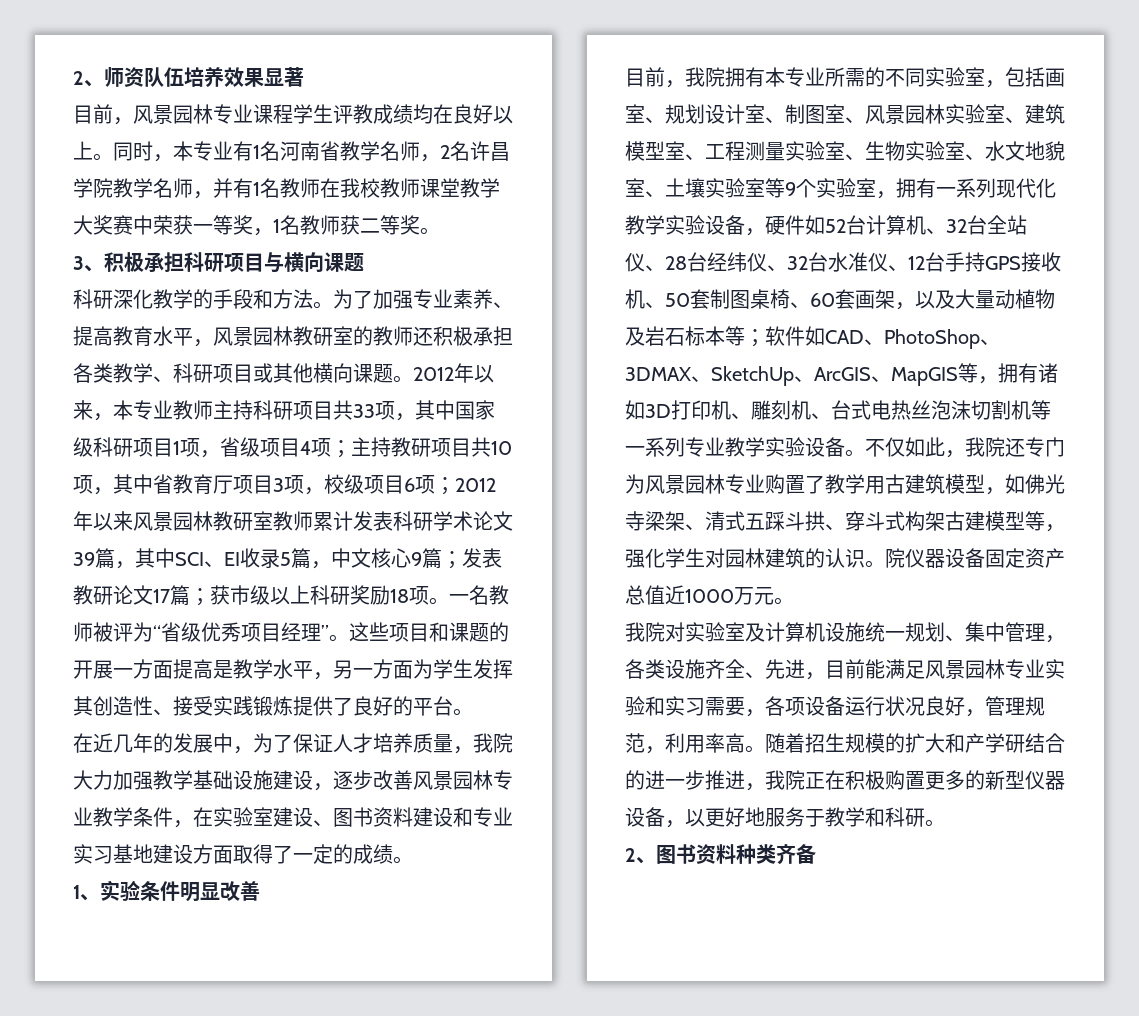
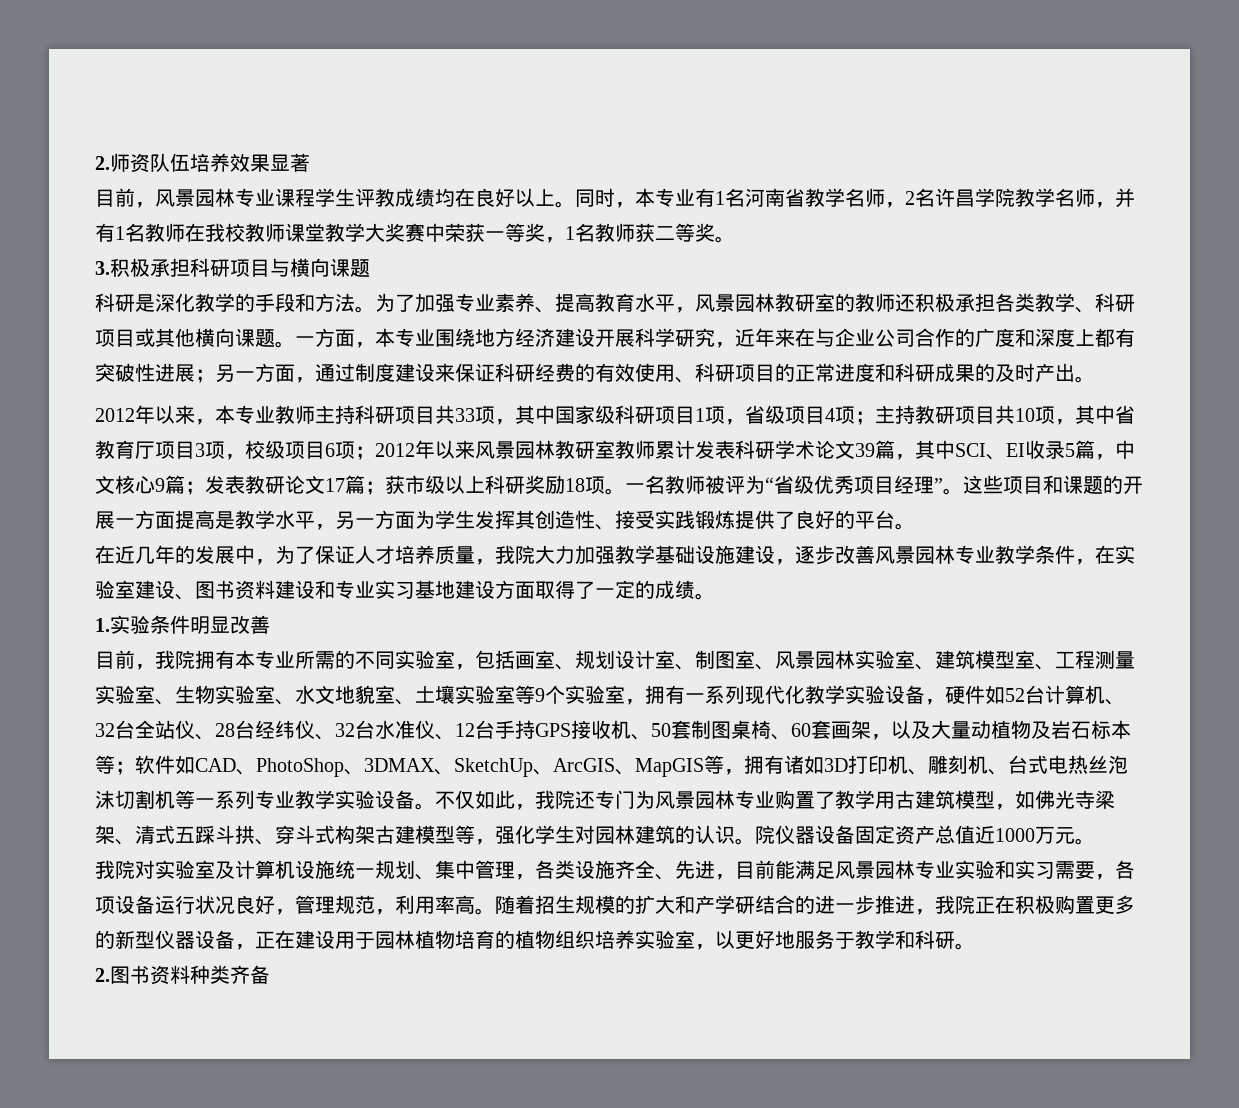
- 2、师资队伍培养效果显著
+ 2.师资队伍培养效果显著
- 3、积极承担科研项目与横向课题
+ 3.积极承担科研项目与横向课题
- 科研深化教学的手段和方法。
+ 科研是深化教学的手段和方法。
- 为了加强专业素养、提高教育水平，风景园林教研室的教师还积极承担各类教学、科研项目或其他横向课题。2012年以来，本专业教师主持科研项目共33项，其中国家级科研项目1项，省级项目4项；
+ 为了加强专业素养、提高教育水平，风景园林教研室的教师还积极承担各类教学、科研项目或其他横向课题。一方面，本专业围绕地方经济建设开展科学研究，近年来在与企业公司合作的广度和深度上都有突破性进展；另一方面，通过制度建设来保证科研经费的有效使用、科研项目的正常进度和科研成果的及时产出。
+ 2012年以来，本专业教师主持科研项目共33项，其中国家级科研项目1项，省级项目4项；
- 1、实验条件明显改善
+ 1.实验条件明显改善
- 随着招生规模的扩大和产学研结合的进一步推进，我院正在积极购置更多的新型仪器设备，以更好地服务于教学和科研。
+ 随着招生规模的扩大和产学研结合的进一步推进，我院正在积极购置更多的新型仪器设备，正在建设用于园林植物培育的植物组织培养实验室，以更好地服务于教学和科研。
- 2、图书资料种类齐备
+ 2.图书资料种类齐备

